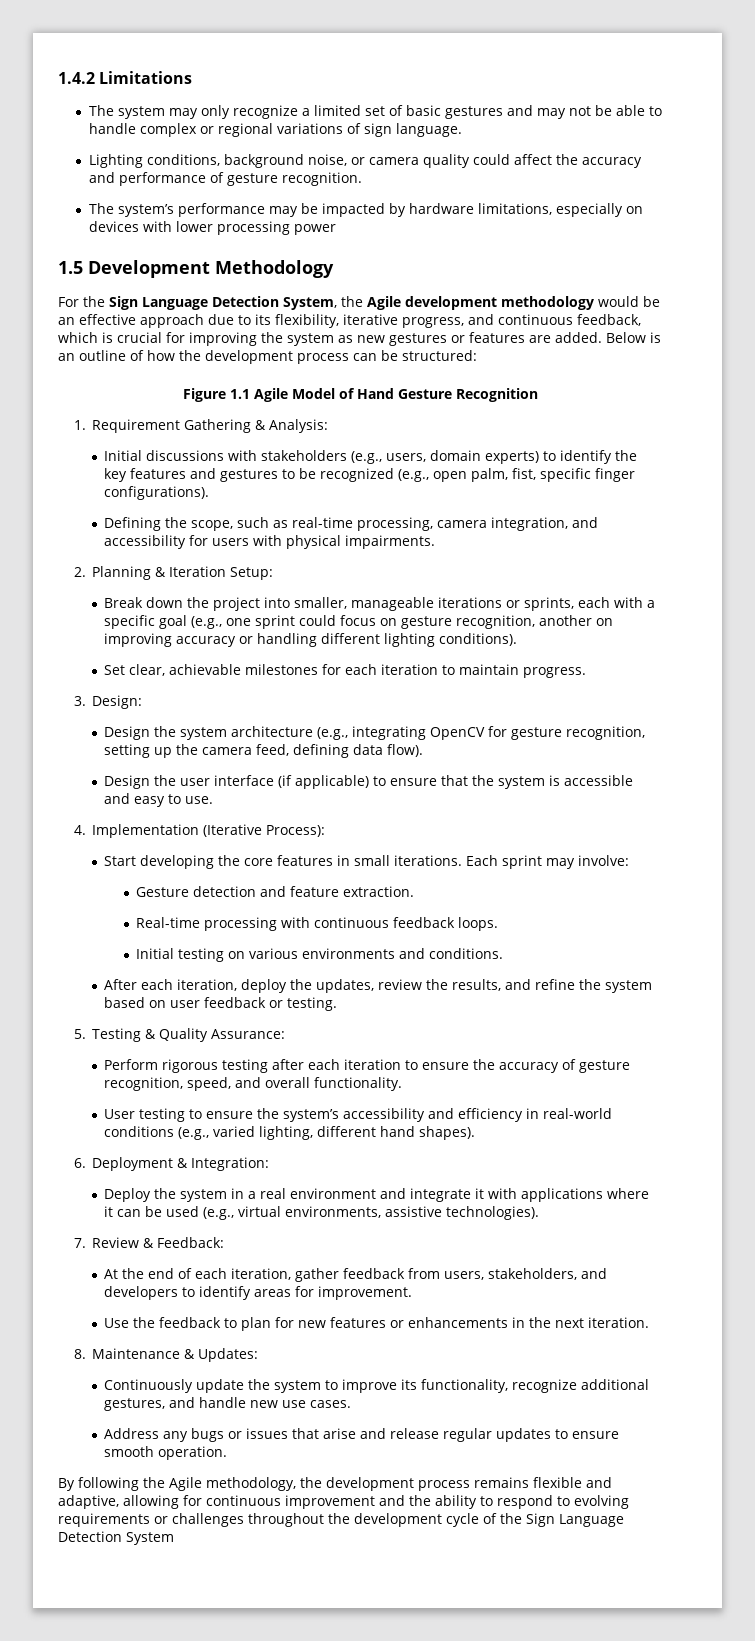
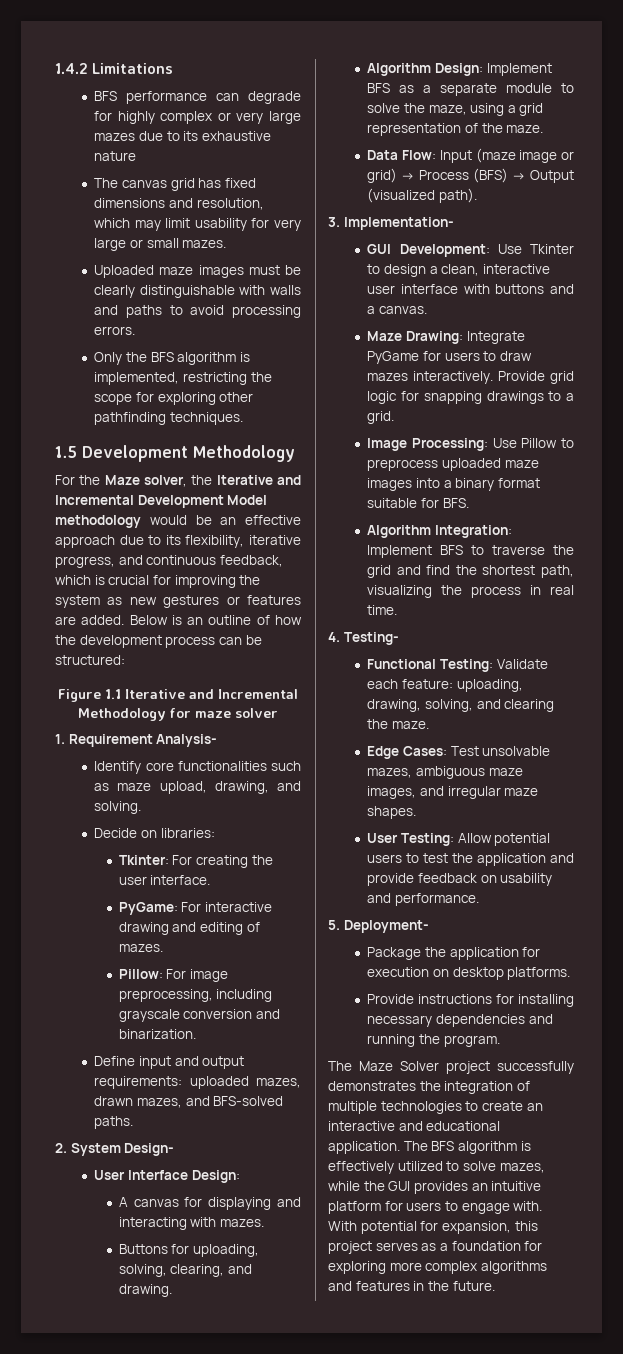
- The system may only recognize a limited set of basic gestures and may not be able to handle complex or regional variations of sign language.
- Lighting conditions, background noise, or camera quality could affect the accuracy and performance of gesture recognition.
- The system’s performance may be impacted by hardware limitations, especially on devices with lower processing power
+ BFS performance can degrade for highly complex or very large mazes due to its exhaustive nature
+ The canvas grid has fixed dimensions and resolution, which may limit usability for very large or small mazes.
+ Uploaded maze images must be clearly distinguishable with walls and paths to avoid processing errors.
+ Only the BFS algorithm is implemented, restricting the scope for exploring other pathfinding techniques.
- For the Sign Language Detection System, the Agile development methodology would be an effective approach due to its flexibility, iterative progress, and continuous feedback, which is crucial for improving the system as new gestures or features are added.
+ For the Maze solver, the Iterative and Incremental Development Model methodology would be an effective approach due to its flexibility, iterative progress, and continuous feedback, which is crucial for improving the system as new gestures or features are added.
- Figure 1.1 Agile Model of Hand Gesture Recognition
- 1. Requirement Gathering & Analysis:
- Initial discussions with stakeholders (e.g., users, domain experts) to identify the key features and gestures to be recognized (e.g., open palm, fist, specific finger configurations).
- Defining the scope, such as real-time processing, camera integration, and accessibility for users with physical impairments.
- 2. Planning & Iteration Setup:
- Break down the project into smaller, manageable iterations or sprints, each with a specific goal (e.g., one sprint could focus on gesture recognition, another on improving accuracy or handling different lighting conditions).
- Set clear, achievable milestones for each iteration to maintain progress.
- 3. Design:
- Design the system architecture (e.g., integrating OpenCV for gesture recognition, setting up the camera feed, defining data flow).
- Design the user interface (if applicable) to ensure that the system is accessible and easy to use.
- 4. Implementation (Iterative Process):
- Start developing the core features in small iterations. Each sprint may involve:
- Gesture detection and feature extraction.
- Real-time processing with continuous feedback loops.
- Initial testing on various environments and conditions.
- After each iteration, deploy the updates, review the results, and refine the system based on user feedback or testing.
- 5. Testing & Quality Assurance:
- Perform rigorous testing after each iteration to ensure the accuracy of gesture recognition, speed, and overall functionality.
- User testing to ensure the system’s accessibility and efficiency in real-world conditions (e.g., varied lighting, different hand shapes).
- 6. Deployment & Integration:
- Deploy the system in a real environment and integrate it with applications where it can be used (e.g., virtual environments, assistive technologies).
- 7. Review & Feedback:
- At the end of each iteration, gather feedback from users, stakeholders, and developers to identify areas for improvement.
- Use the feedback to plan for new features or enhancements in the next iteration.
- 8. Maintenance & Updates:
- Continuously update the system to improve its functionality, recognize additional gestures, and handle new use cases.
- Address any bugs or issues that arise and release regular updates to ensure smooth operation.
- By following the Agile methodology, the development process remains flexible and adaptive, allowing for continuous improvement and the ability to respond to evolving requirements or challenges throughout the development cycle of the Sign Language Detection System
+ Figure 1.1 Iterative and Incremental Methodology for maze solver
+ 1. Requirement Analysis-
+ Identify core functionalities such as maze upload, drawing, and solving.
+ Decide on libraries:
+ Tkinter: For creating the user interface.
+ PyGame: For interactive drawing and editing of mazes.
+ Pillow: For image preprocessing, including grayscale conversion and binarization.
+ Define input and output requirements: uploaded mazes, drawn mazes, and BFS-solved paths.
+ 2. System Design-
+ User Interface Design:
+ A canvas for displaying and interacting with mazes.
+ Buttons for uploading, solving, clearing, and drawing.
+ Algorithm Design: Implement BFS as a separate module to solve the maze, using a grid representation of the maze.
+ Data Flow: Input (maze image or grid) → Process (BFS) → Output (visualized path).
+ 3. Implementation-
+ GUI Development: Use Tkinter to design a clean, interactive user interface with buttons and a canvas.
+ Maze Drawing: Integrate PyGame for users to draw mazes interactively. Provide grid logic for snapping drawings to a grid.
+ Image Processing: Use Pillow to preprocess uploaded maze images into a binary format suitable for BFS.
+ Algorithm Integration: Implement BFS to traverse the grid and find the shortest path, visualizing the process in real time.
+ 4. Testing-
+ Functional Testing: Validate each feature: uploading, drawing, solving, and clearing the maze.
+ Edge Cases: Test unsolvable mazes, ambiguous maze images, and irregular maze shapes.
+ User Testing: Allow potential users to test the application and provide feedback on usability and performance.
+ 5. Deployment-
+ Package the application for execution on desktop platforms.
+ Provide instructions for installing necessary dependencies and running the program.
+ The Maze Solver project successfully demonstrates the integration of multiple technologies to create an interactive and educational application. The BFS algorithm is effectively utilized to solve mazes, while the GUI provides an intuitive platform for users to engage with. With potential for expansion, this project serves as a foundation for exploring more complex algorithms and features in the future.

